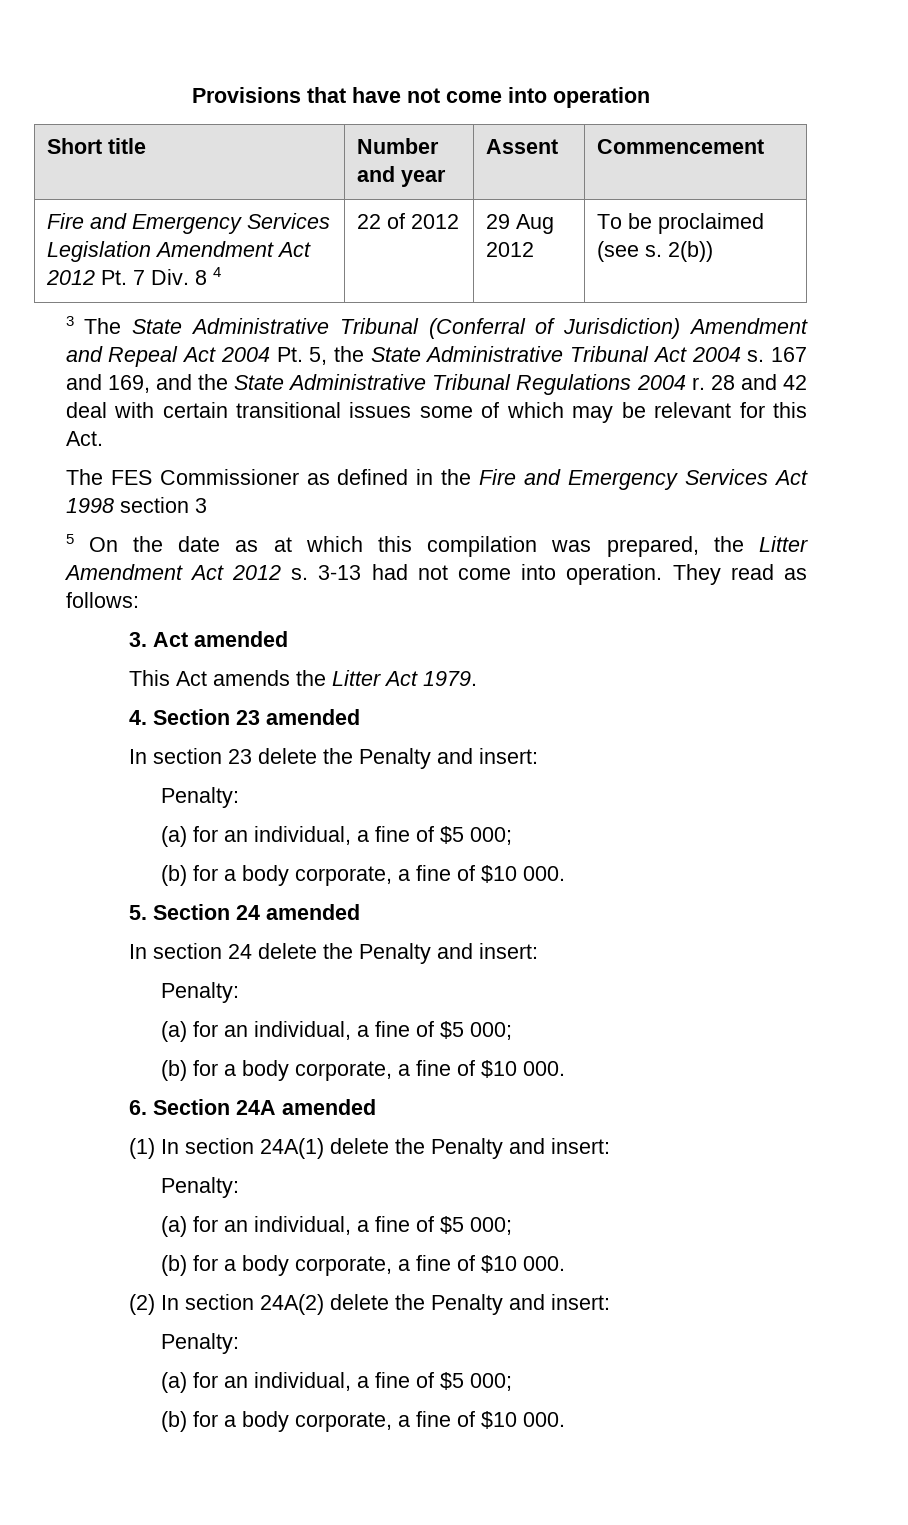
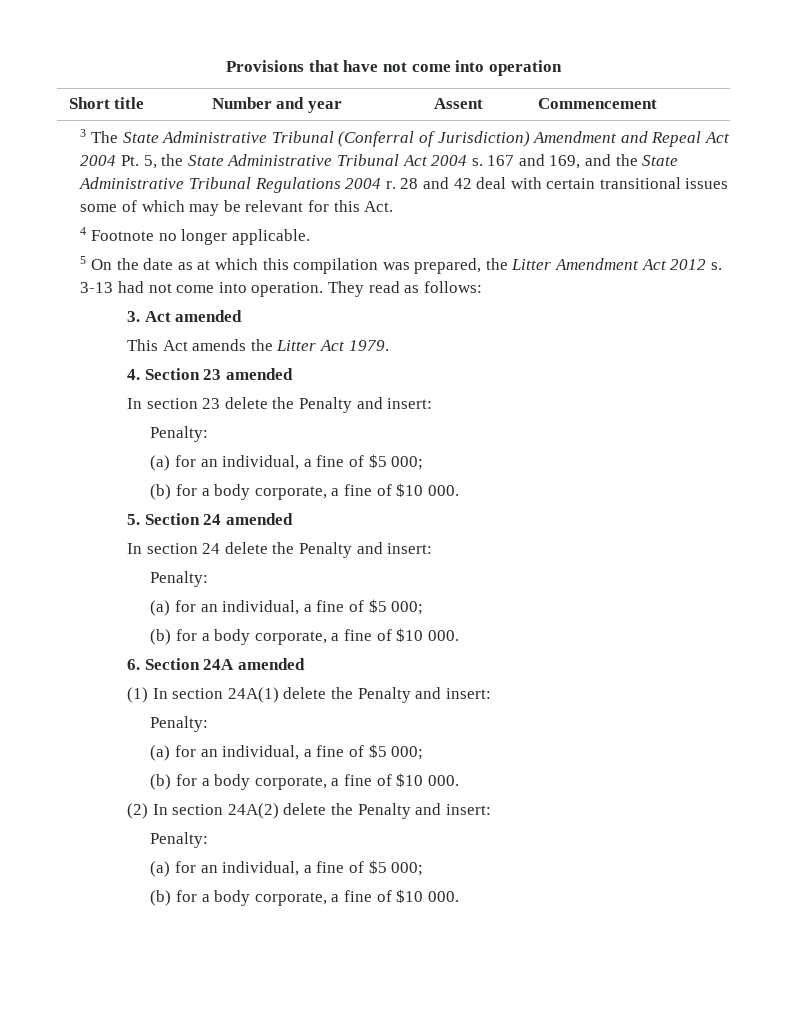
- Fire and Emergency Services Legislation Amendment Act 2012 Pt. 7 Div. 8 4 | 22 of 2012 | 29 Aug 2012 | To be proclaimed (see s. 2(b))
- The FES Commissioner as defined in the Fire and Emergency Services Act 1998 section 3
+ 4 Footnote no longer applicable.

